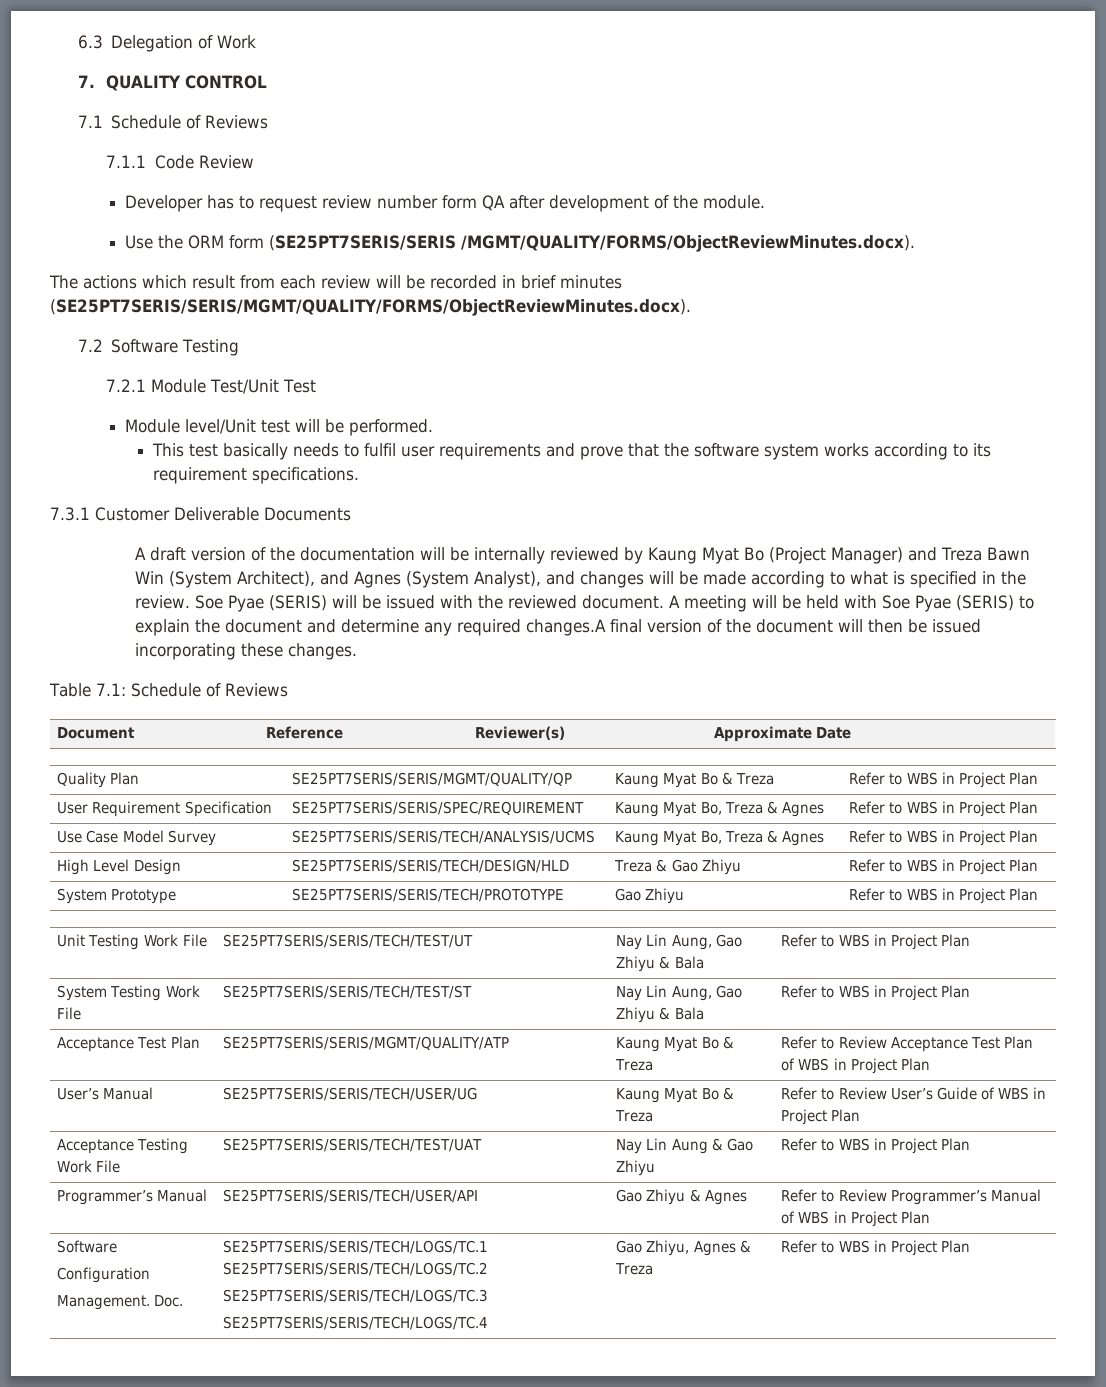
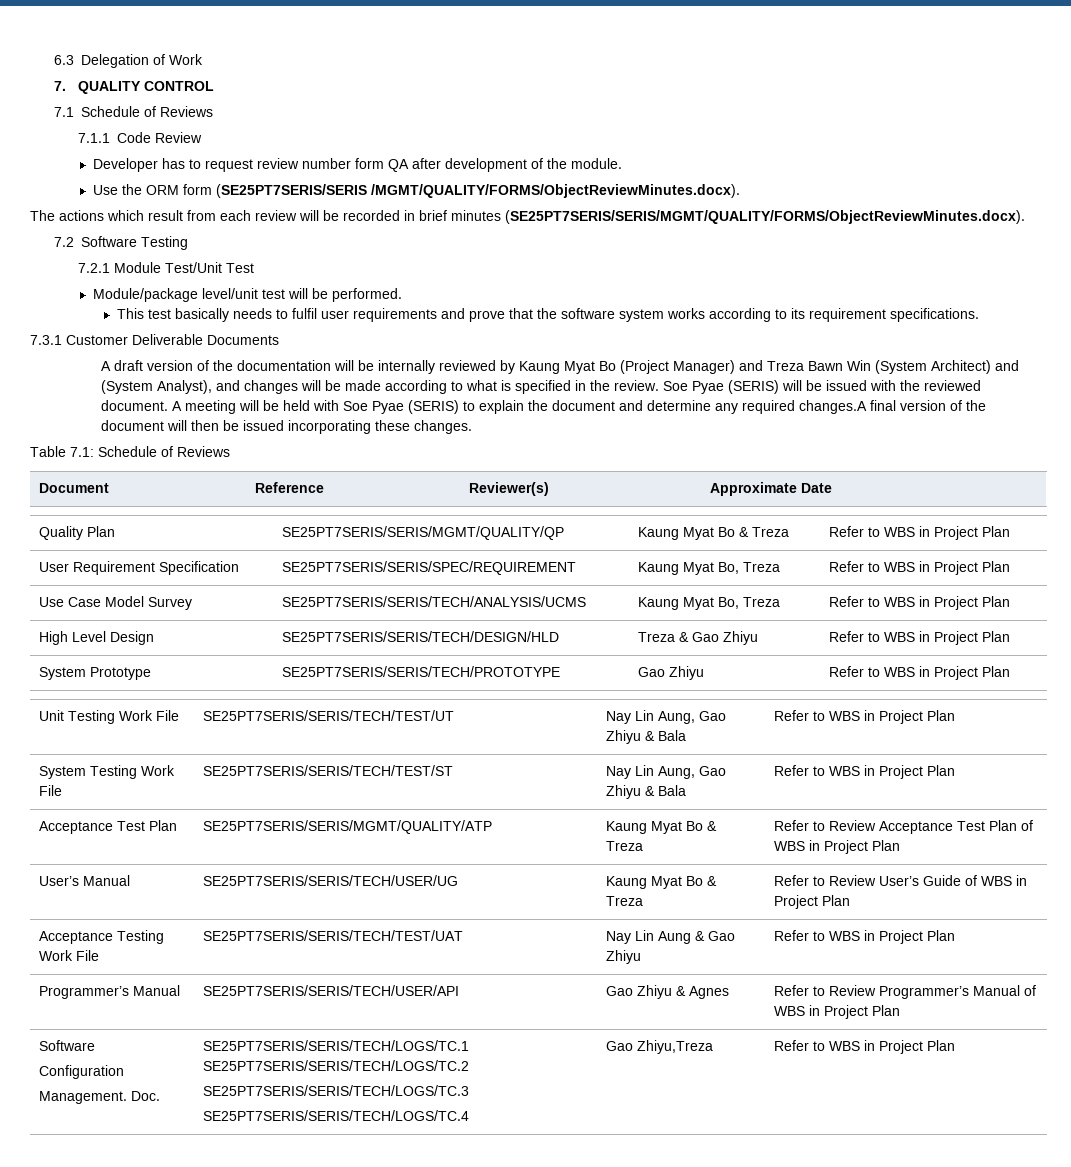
- Module level/Unit test will be performed.
+ Module/package level/unit test will be performed.
- A draft version of the documentation will be internally reviewed by Kaung Myat Bo (Project Manager) and Treza Bawn Win (System Architect), and Agnes (System Analyst), and changes will be made according to what is specified in the review.
+ A draft version of the documentation will be internally reviewed by Kaung Myat Bo (Project Manager) and Treza Bawn Win (System Architect) and (System Analyst), and changes will be made according to what is specified in the review.
- User Requirement Specification | SE25PT7SERIS/SERIS/SPEC/REQUIREMENT | Kaung Myat Bo, Treza & Agnes | Refer to WBS in Project Plan
+ User Requirement Specification | SE25PT7SERIS/SERIS/SPEC/REQUIREMENT | Kaung Myat Bo, Treza | Refer to WBS in Project Plan
- Use Case Model Survey | SE25PT7SERIS/SERIS/TECH/ANALYSIS/UCMS | Kaung Myat Bo, Treza & Agnes | Refer to WBS in Project Plan
+ Use Case Model Survey | SE25PT7SERIS/SERIS/TECH/ANALYSIS/UCMS | Kaung Myat Bo, Treza | Refer to WBS in Project Plan
  Programmer’s Manual | SE25PT7SERIS/SERIS/TECH/USER/API | Gao Zhiyu & Agnes | Refer to Review Programmer’s Manual of WBS in Project Plan
  Software
  Configuration
  Management. Doc. | SE25PT7SERIS/SERIS/TECH/LOGS/TC.1 SE25PT7SERIS/SERIS/TECH/LOGS/TC.2
  SE25PT7SERIS/SERIS/TECH/LOGS/TC.3
- SE25PT7SERIS/SERIS/TECH/LOGS/TC.4 | Gao Zhiyu, Agnes & Treza | Refer to WBS in Project Plan
+ SE25PT7SERIS/SERIS/TECH/LOGS/TC.4 | Gao Zhiyu,Treza | Refer to WBS in Project Plan

